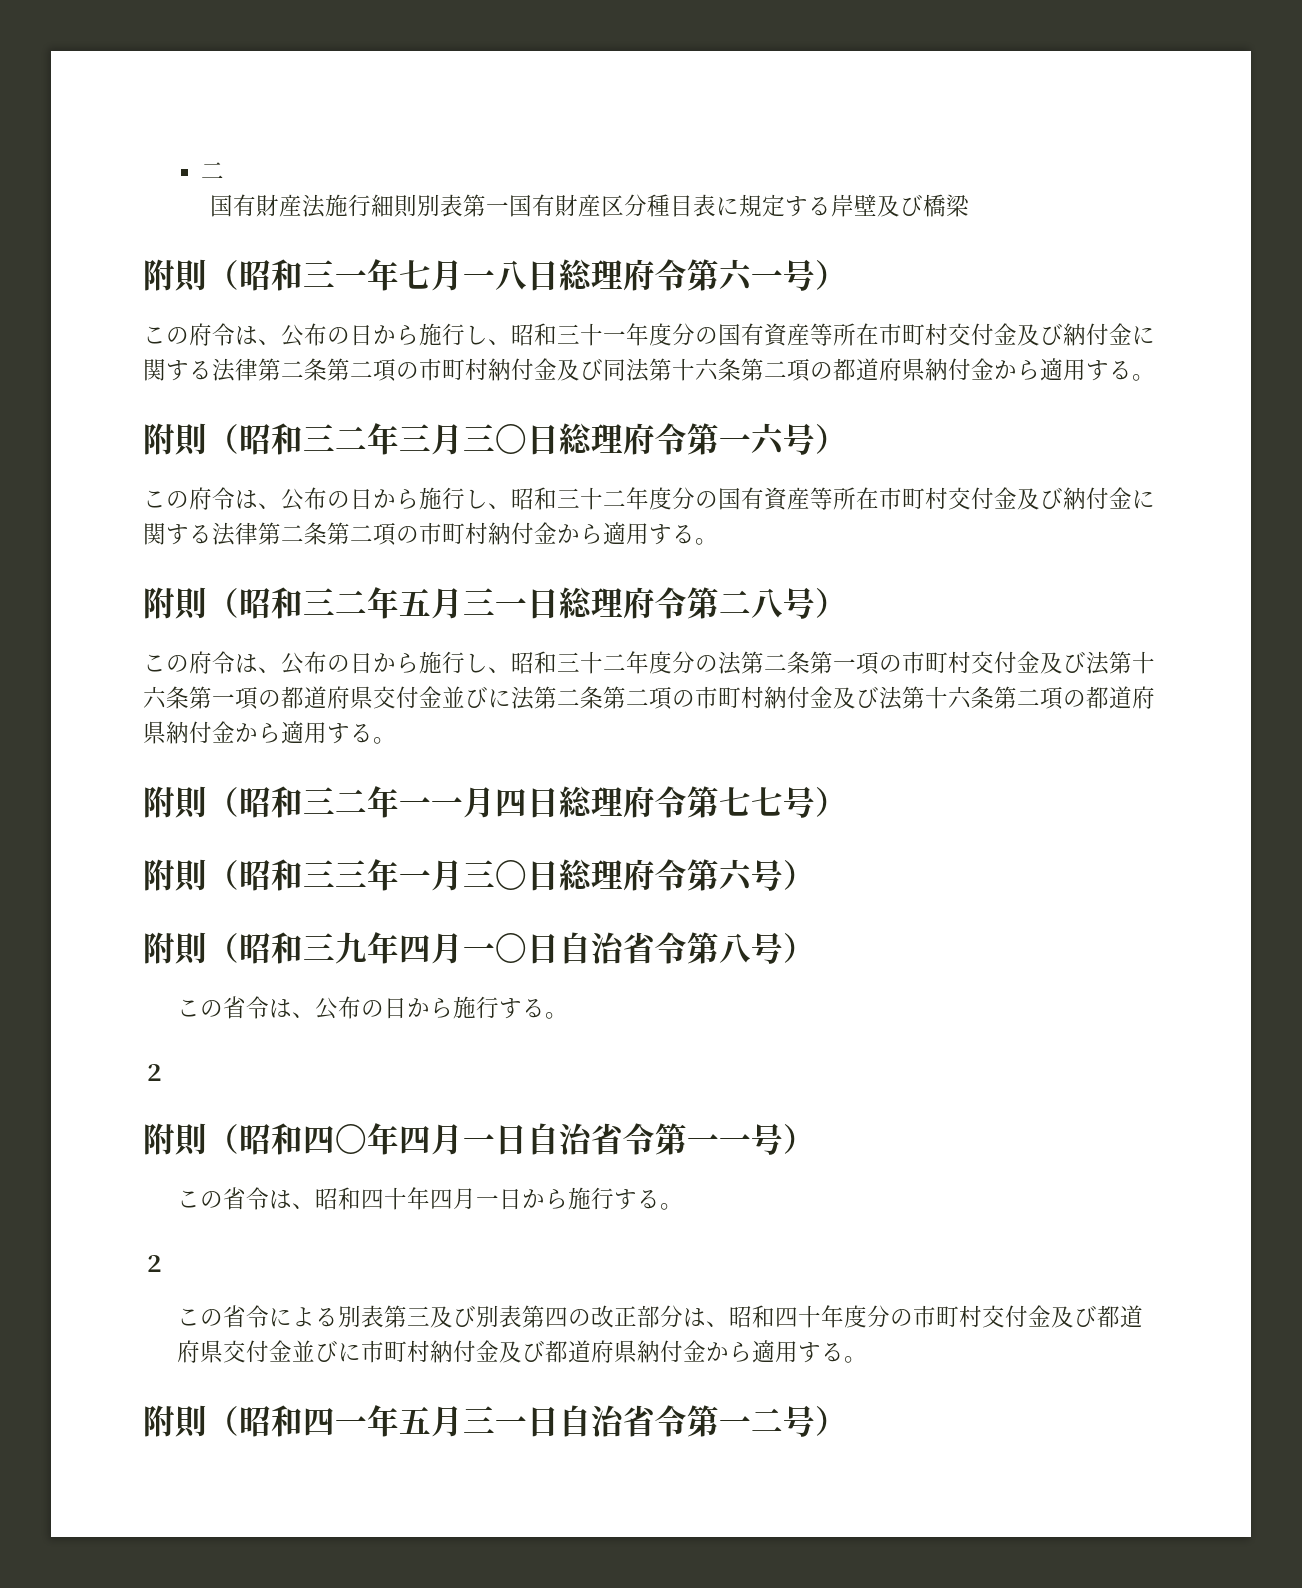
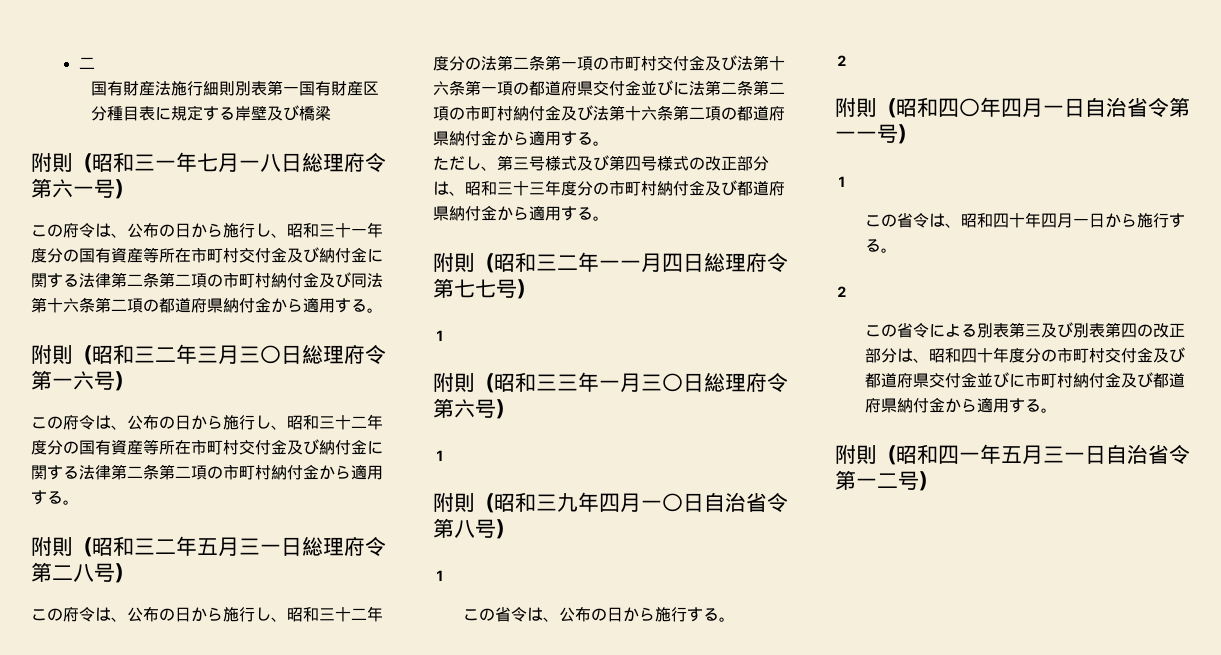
+ ただし、第三号様式及び第四号様式の改正部分は、昭和三十三年度分の市町村納付金及び都道府県納付金から適用する。
  附則（昭和三二年一一月四日総理府令第七七号）
+ １
  附則（昭和三三年一月三〇日総理府令第六号）
+ １
  附則（昭和三九年四月一〇日自治省令第八号）
+ １
  附則（昭和四〇年四月一日自治省令第一一号）
+ １

